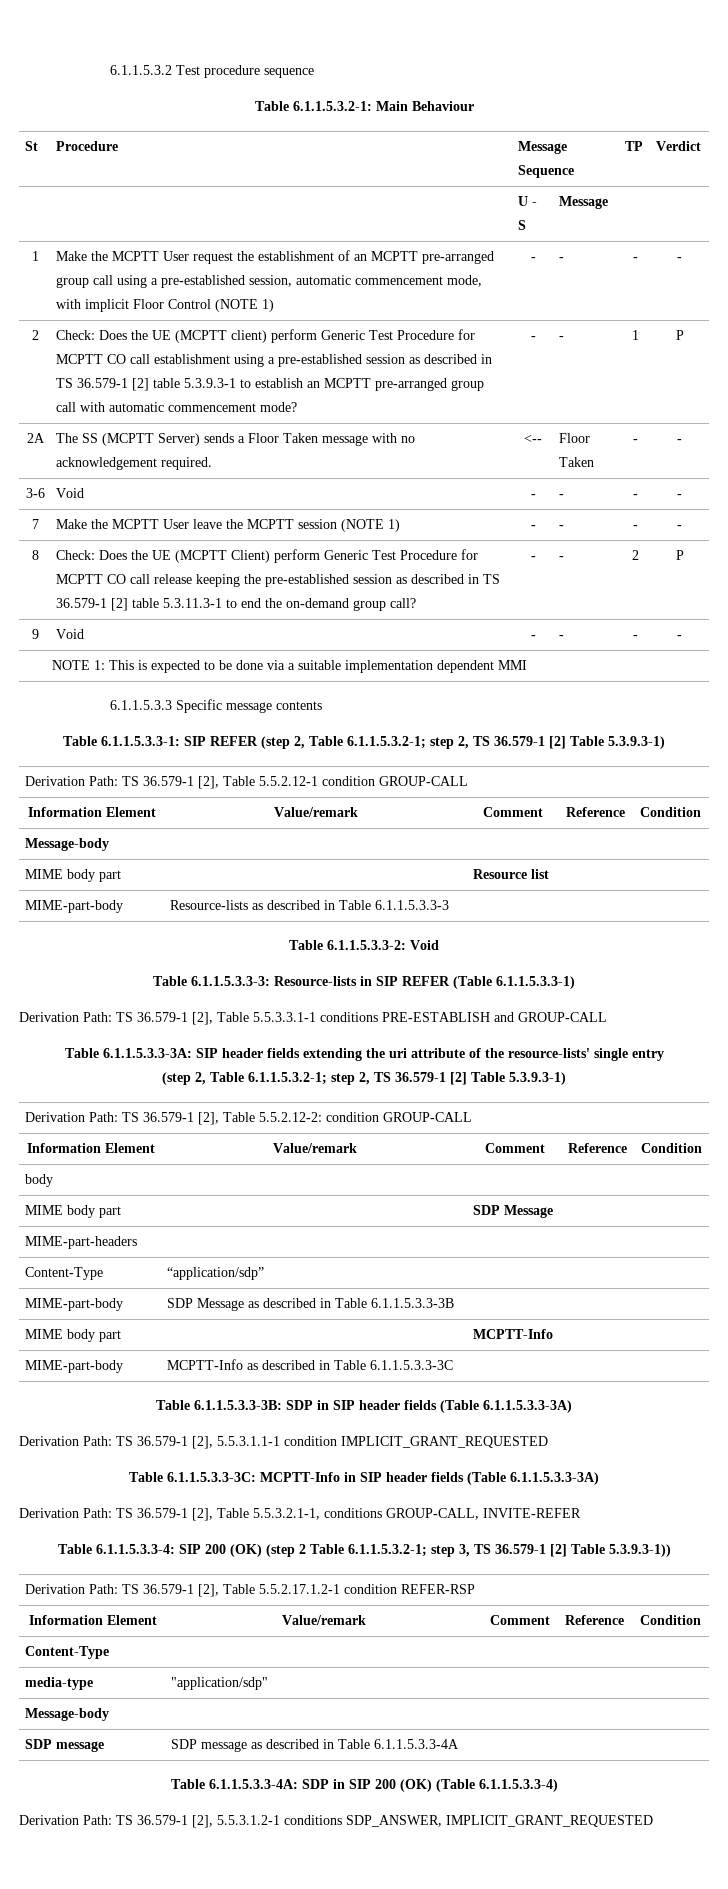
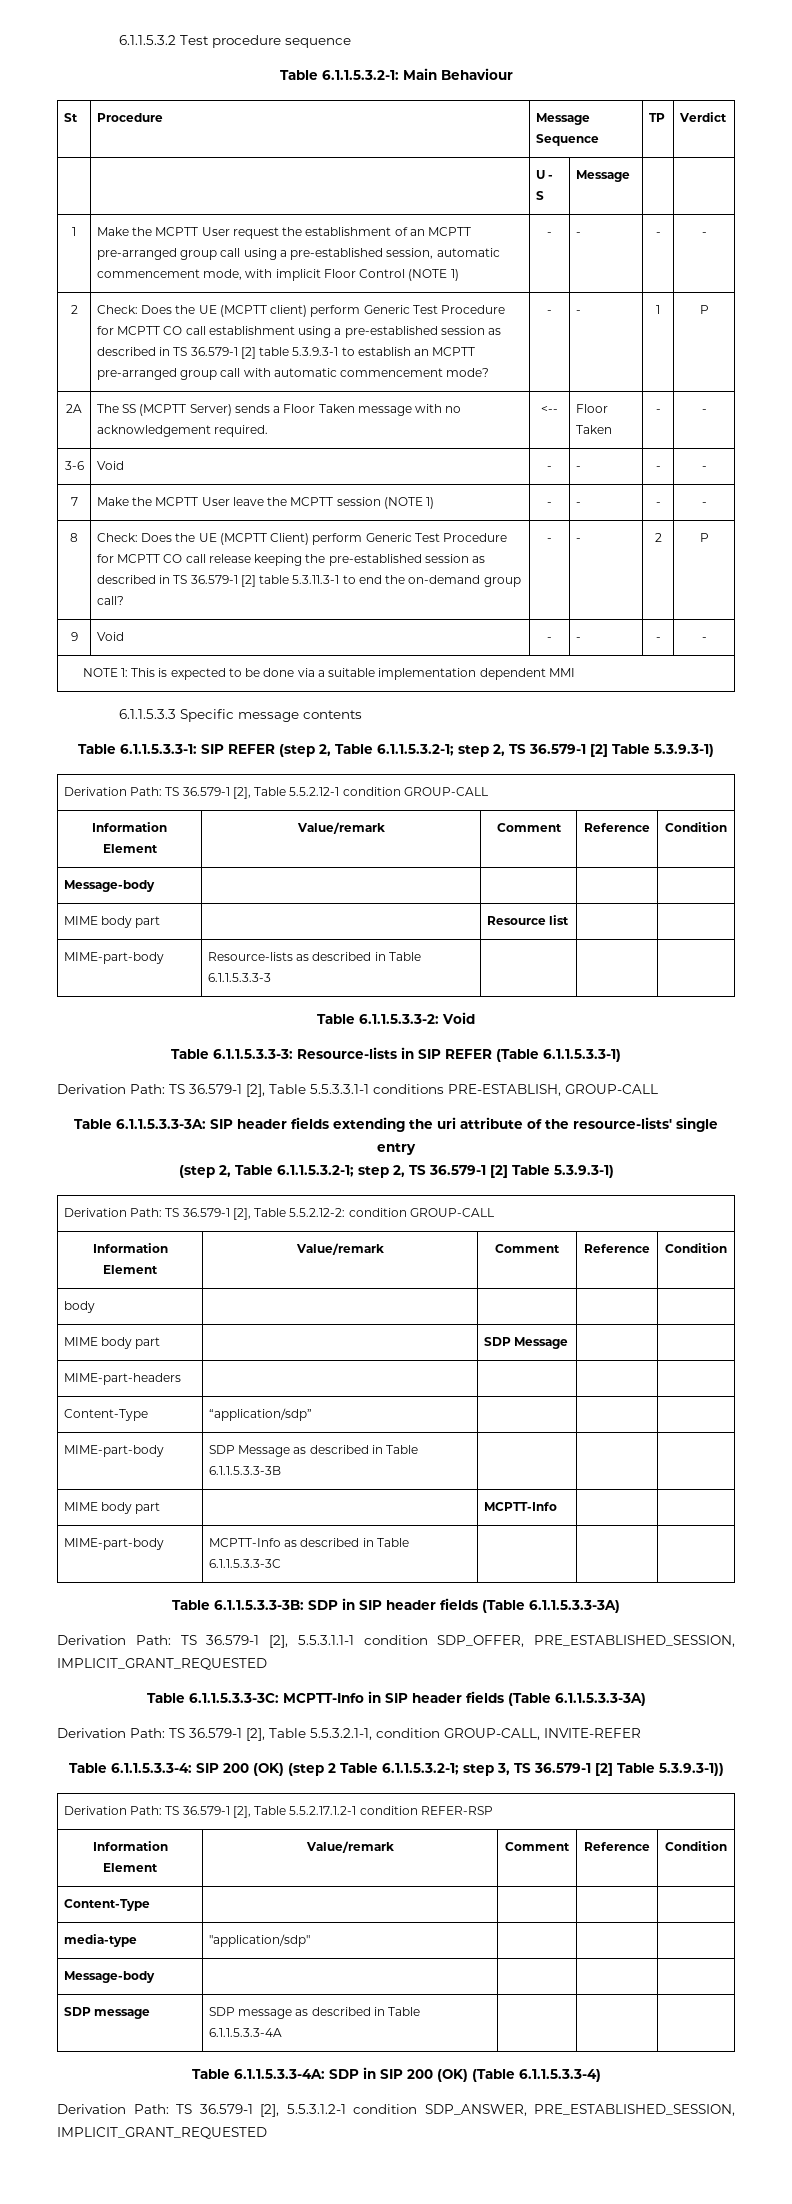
- Derivation Path: TS 36.579-1 [2], Table 5.5.3.3.1-1 conditions PRE-ESTABLISH and GROUP-CALL
+ Derivation Path: TS 36.579-1 [2], Table 5.5.3.3.1-1 conditions PRE-ESTABLISH, GROUP-CALL
- Derivation Path: TS 36.579-1 [2], 5.5.3.1.1-1 condition IMPLICIT_GRANT_REQUESTED
+ Derivation Path: TS 36.579-1 [2], 5.5.3.1.1-1 condition SDP_OFFER, PRE_ESTABLISHED_SESSION, IMPLICIT_GRANT_REQUESTED
- Derivation Path: TS 36.579-1 [2], Table 5.5.3.2.1-1, conditions GROUP-CALL, INVITE-REFER
+ Derivation Path: TS 36.579-1 [2], Table 5.5.3.2.1-1, condition GROUP-CALL, INVITE-REFER
- Derivation Path: TS 36.579-1 [2], 5.5.3.1.2-1 conditions SDP_ANSWER, IMPLICIT_GRANT_REQUESTED
+ Derivation Path: TS 36.579-1 [2], 5.5.3.1.2-1 condition SDP_ANSWER, PRE_ESTABLISHED_SESSION, IMPLICIT_GRANT_REQUESTED

